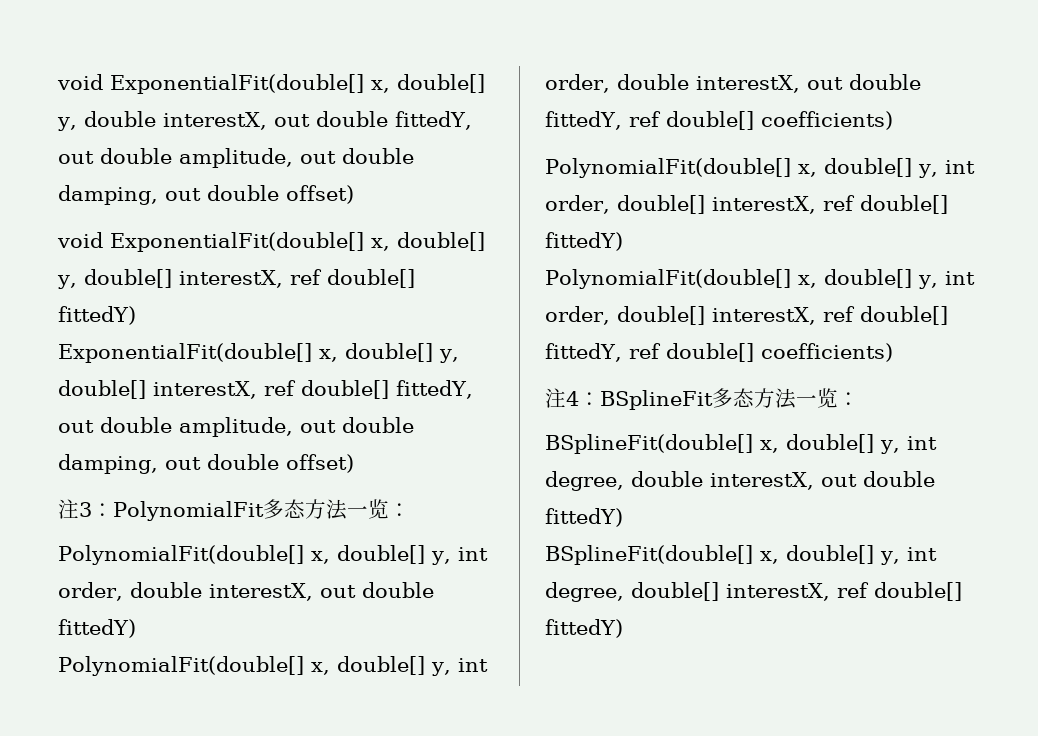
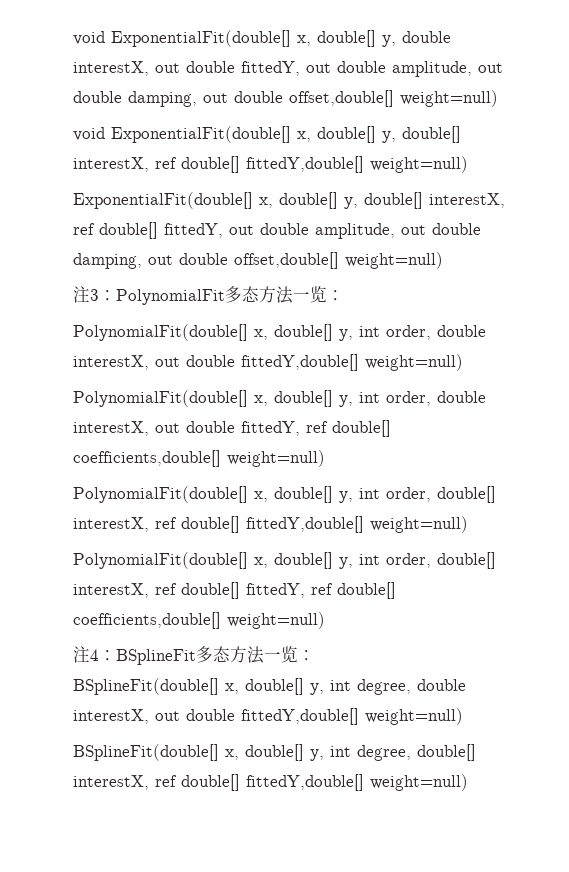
- void ExponentialFit(double[] x, double[] y, double interestX, out double fittedY, out double amplitude, out double damping, out double offset)
+ void ExponentialFit(double[] x, double[] y, double interestX, out double fittedY, out double amplitude, out double damping, out double offset,double[] weight=null)
- void ExponentialFit(double[] x, double[] y, double[] interestX, ref double[] fittedY)
+ void ExponentialFit(double[] x, double[] y, double[] interestX, ref double[] fittedY,double[] weight=null)
- ExponentialFit(double[] x, double[] y, double[] interestX, ref double[] fittedY, out double amplitude, out double damping, out double offset)
+ ExponentialFit(double[] x, double[] y, double[] interestX, ref double[] fittedY, out double amplitude, out double damping, out double offset,double[] weight=null)
- PolynomialFit(double[] x, double[] y, int order, double interestX, out double fittedY)
+ PolynomialFit(double[] x, double[] y, int order, double interestX, out double fittedY,double[] weight=null)
- PolynomialFit(double[] x, double[] y, int order, double interestX, out double fittedY, ref double[] coefficients)
+ PolynomialFit(double[] x, double[] y, int order, double interestX, out double fittedY, ref double[] coefficients,double[] weight=null)
- PolynomialFit(double[] x, double[] y, int order, double[] interestX, ref double[] fittedY)
+ PolynomialFit(double[] x, double[] y, int order, double[] interestX, ref double[] fittedY,double[] weight=null)
- PolynomialFit(double[] x, double[] y, int order, double[] interestX, ref double[] fittedY, ref double[] coefficients)
+ PolynomialFit(double[] x, double[] y, int order, double[] interestX, ref double[] fittedY, ref double[] coefficients,double[] weight=null)
- BSplineFit(double[] x, double[] y, int degree, double interestX, out double fittedY)
+ BSplineFit(double[] x, double[] y, int degree, double interestX, out double fittedY,double[] weight=null)
- BSplineFit(double[] x, double[] y, int degree, double[] interestX, ref double[] fittedY)
+ BSplineFit(double[] x, double[] y, int degree, double[] interestX, ref double[] fittedY,double[] weight=null)

